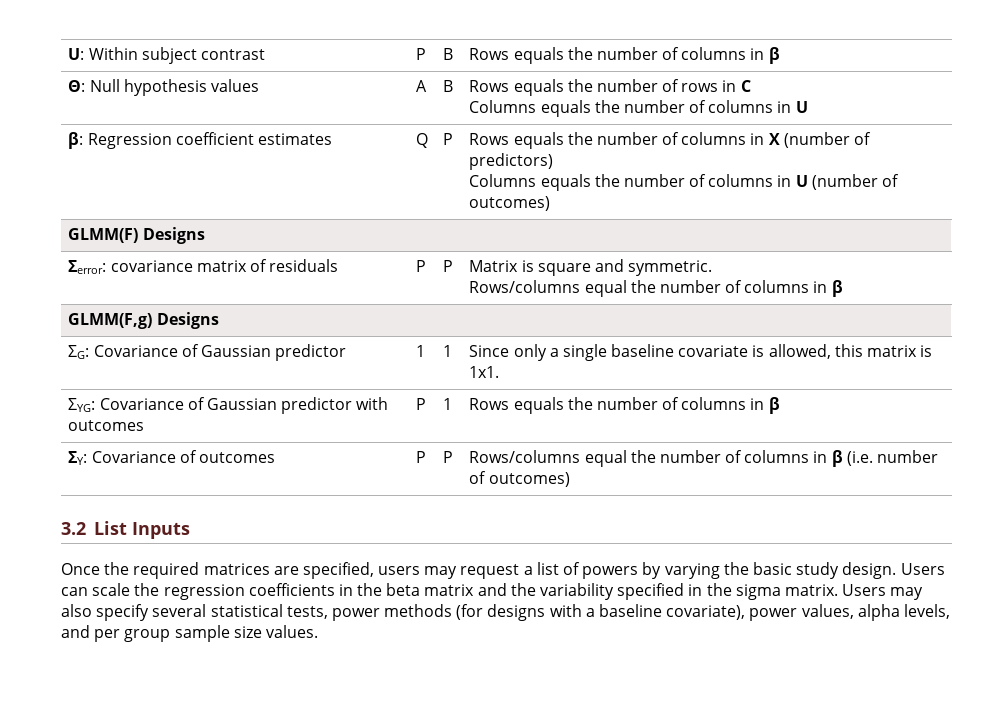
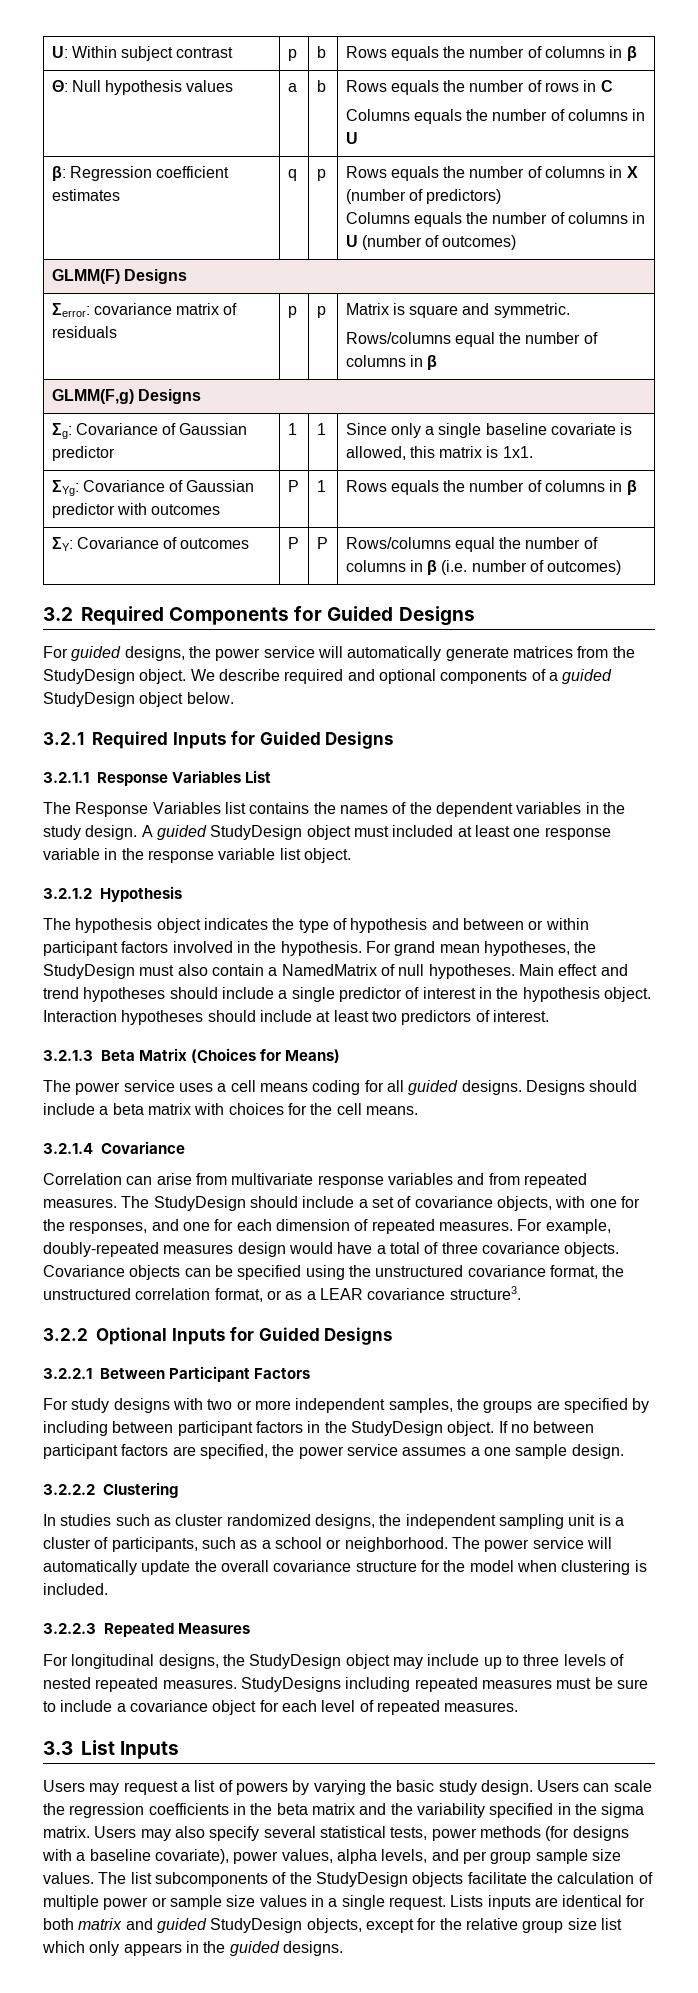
- U: Within subject contrast | P | B | Rows equals the number of columns in β
+ U: Within subject contrast | p | b | Rows equals the number of columns in β
- Θ: Null hypothesis values | A | B | Rows equals the number of rows in C
+ Θ: Null hypothesis values | a | b | Rows equals the number of rows in C
- β: Regression coefficient estimates | Q | P | Rows equals the number of columns in X (number of predictors)
+ β: Regression coefficient estimates | q | p | Rows equals the number of columns in X (number of predictors)
- Σerror: covariance matrix of residuals | P | P | Matrix is square and symmetric.
+ Σerror: covariance matrix of residuals | p | p | Matrix is square and symmetric.
- ΣG: Covariance of Gaussian predictor | 1 | 1 | Since only a single baseline covariate is allowed, this matrix is 1x1.
+ Σg: Covariance of Gaussian predictor | 1 | 1 | Since only a single baseline covariate is allowed, this matrix is 1x1.
- ΣYG: Covariance of Gaussian predictor with outcomes | P | 1 | Rows equals the number of columns in β
+ ΣYg: Covariance of Gaussian predictor with outcomes | P | 1 | Rows equals the number of columns in β
- 3.2 List Inputs
- Once the required matrices are specified, users may request a list of powers by varying the basic study design.
+ 3.2 Required Components for Guided Designs
+ For guided designs, the power service will automatically generate matrices from the StudyDesign object. We describe required and optional components of a guided StudyDesign object below.
+ 3.2.1 Required Inputs for Guided Designs
+ 3.2.1.1 Response Variables List
+ The Response Variables list contains the names of the dependent variables in the study design. A guided StudyDesign object must included at least one response variable in the response variable list object.
+ 3.2.1.2 Hypothesis
+ The hypothesis object indicates the type of hypothesis and between or within participant factors involved in the hypothesis. For grand mean hypotheses, the StudyDesign must also contain a NamedMatrix of null hypotheses. Main effect and trend hypotheses should include a single predictor of interest in the hypothesis object. Interaction hypotheses should include at least two predictors of interest.
+ 3.2.1.3 Beta Matrix (Choices for Means)
+ The power service uses a cell means coding for all guided designs. Designs should include a beta matrix with choices for the cell means.
+ 3.2.1.4 Covariance
+ Correlation can arise from multivariate response variables and from repeated measures. The StudyDesign should include a set of covariance objects, with one for the responses, and one for each dimension of repeated measures. For example, doubly-repeated measures design would have a total of three covariance objects. Covariance objects can be specified using the unstructured covariance format, the unstructured correlation format, or as a LEAR covariance structure3.
+ 3.2.2 Optional Inputs for Guided Designs
+ 3.2.2.1 Between Participant Factors
+ For study designs with two or more independent samples, the groups are specified by including between participant factors in the StudyDesign object. If no between participant factors are specified, the power service assumes a one sample design.
+ 3.2.2.2 Clustering
+ In studies such as cluster randomized designs, the independent sampling unit is a cluster of participants, such as a school or neighborhood. The power service will automatically update the overall covariance structure for the model when clustering is included.
+ 3.2.2.3 Repeated Measures
+ For longitudinal designs, the StudyDesign object may include up to three levels of nested repeated measures. StudyDesigns including repeated measures must be sure to include a covariance object for each level of repeated measures.
+ 3.3 List Inputs
+ Users may request a list of powers by varying the basic study design.
+ The list subcomponents of the StudyDesign objects facilitate the calculation of multiple power or sample size values in a single request. Lists inputs are identical for both matrix and guided StudyDesign objects, except for the relative group size list which only appears in the guided designs.

